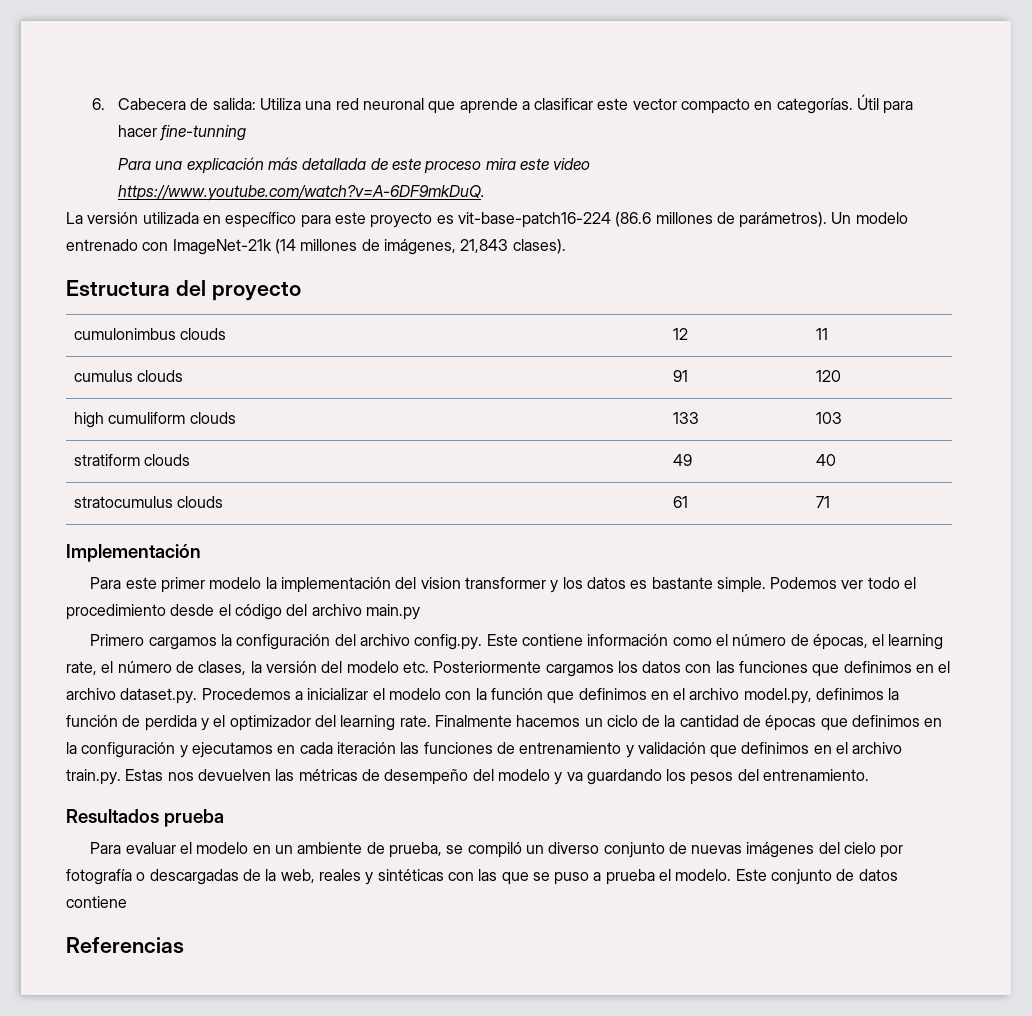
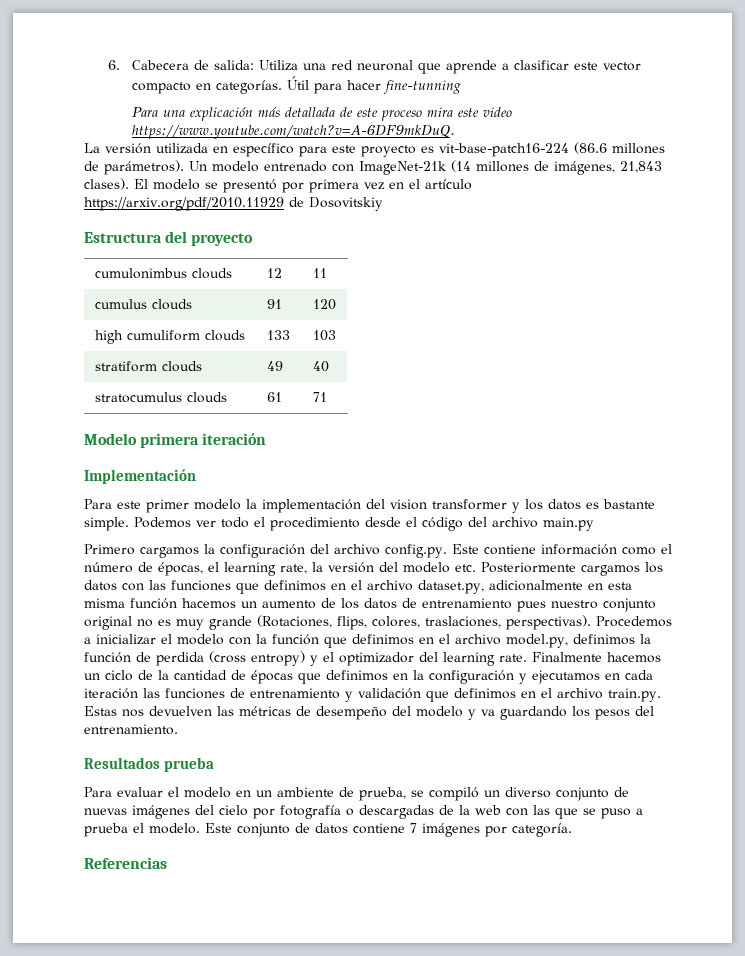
+ El modelo se presentó por primera vez en el artículo https://arxiv.org/pdf/2010.11929 de Dosovitskiy
+ Modelo primera iteración
- Primero cargamos la configuración del archivo config.py. Este contiene información como el número de épocas, el learning rate, el número de clases, la versión del modelo etc. Posteriormente cargamos los datos con las funciones que definimos en el archivo dataset.py. Procedemos a inicializar el modelo con la función que definimos en el archivo model.py, definimos la función de perdida y el optimizador del learning rate.
+ Primero cargamos la configuración del archivo config.py. Este contiene información como el número de épocas, el learning rate, la versión del modelo etc. Posteriormente cargamos los datos con las funciones que definimos en el archivo dataset.py, adicionalmente en esta misma función hacemos un aumento de los datos de entrenamiento pues nuestro conjunto original no es muy grande (Rotaciones, flips, colores, traslaciones, perspectivas). Procedemos a inicializar el modelo con la función que definimos en el archivo model.py, definimos la función de perdida (cross entropy) y el optimizador del learning rate.
- Para evaluar el modelo en un ambiente de prueba, se compiló un diverso conjunto de nuevas imágenes del cielo por fotografía o descargadas de la web, reales y sintéticas con las que se puso a prueba el modelo.
+ Para evaluar el modelo en un ambiente de prueba, se compiló un diverso conjunto de nuevas imágenes del cielo por fotografía o descargadas de la web con las que se puso a prueba el modelo.
- Este conjunto de datos contiene
+ Este conjunto de datos contiene 7 imágenes por categoría.

